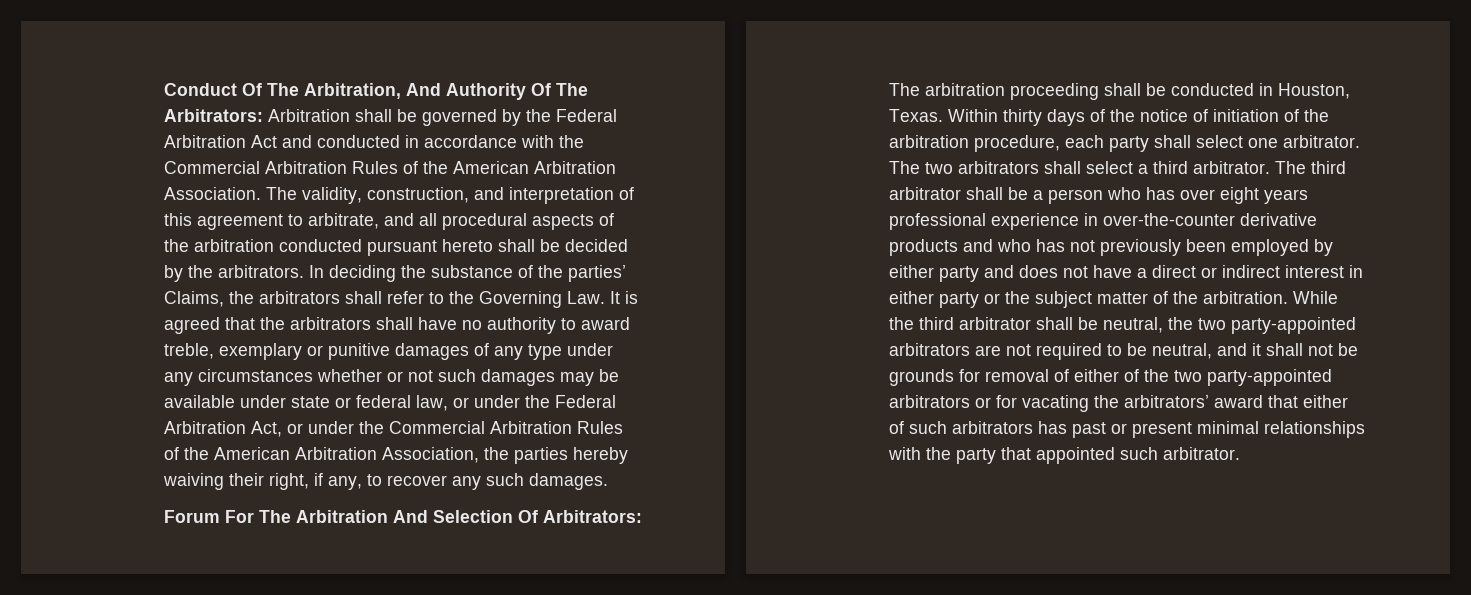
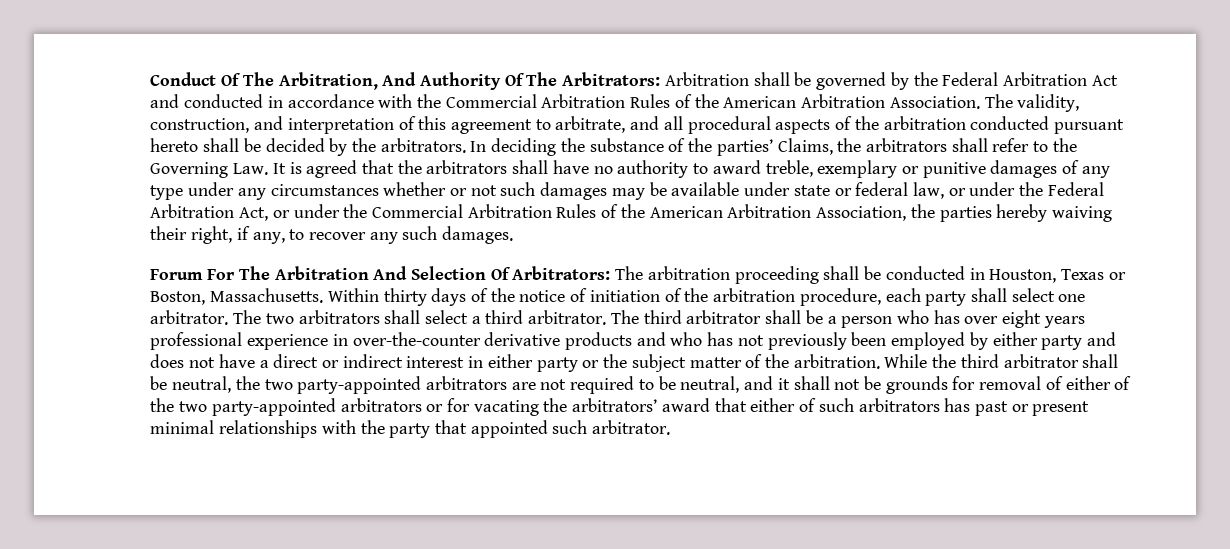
- Forum For The Arbitration And Selection Of Arbitrators: The arbitration proceeding shall be conducted in Houston, Texas.
+ Forum For The Arbitration And Selection Of Arbitrators: The arbitration proceeding shall be conducted in Houston, Texas or Boston, Massachusetts.

